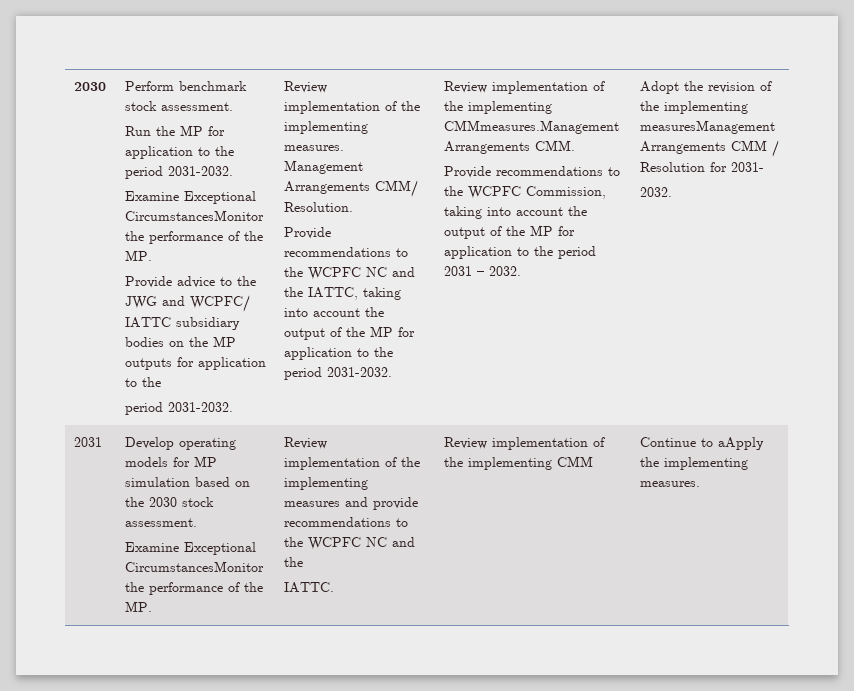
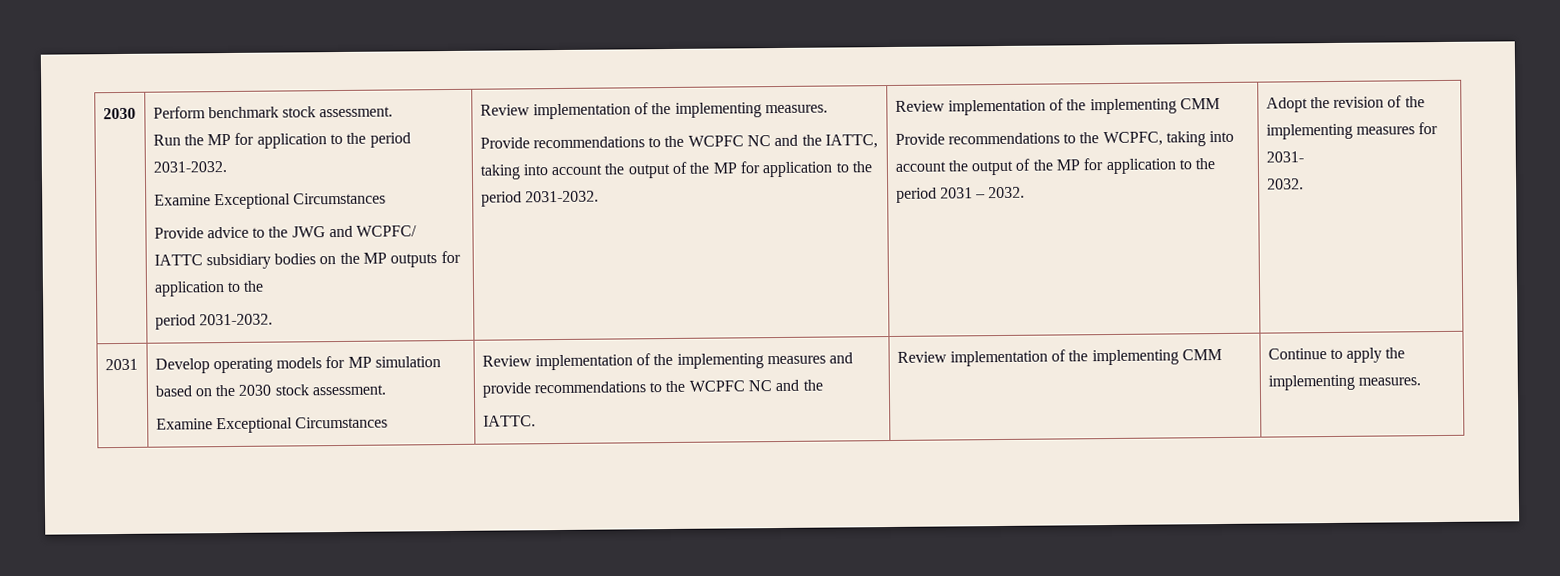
  Run the MP for application to the period 2031-2032.
- Examine Exceptional CircumstancesMonitor the performance of the MP.
+ Examine Exceptional Circumstances
- Management Arrangements CMM/ Resolution.
- Provide recommendations to the WCPFC NC and the IATTC, taking into account the output of the MP for application to the period 2031-2032. | Review implementation of the implementing CMMmeasures.Management Arrangements CMM.
- Provide recommendations to the WCPFC Commission, taking into account the output of the MP for application to the period 2031 – 2032.
+ Provide recommendations to the WCPFC NC and the IATTC, taking into account the output of the MP for application to the period 2031-2032. | Review implementation of the implementing CMM
+ Provide recommendations to the WCPFC, taking into account the output of the MP for application to the period 2031 – 2032.
- Adopt the revision of the implementing measuresManagement Arrangements CMM / Resolution for 2031-
+ Adopt the revision of the implementing measures for 2031-
  Develop operating models for MP simulation based on the 2030 stock assessment.
- Examine Exceptional CircumstancesMonitor the performance of the MP.
+ Examine Exceptional Circumstances
- Continue to aApply the implementing measures.
+ Continue to apply the implementing measures.

